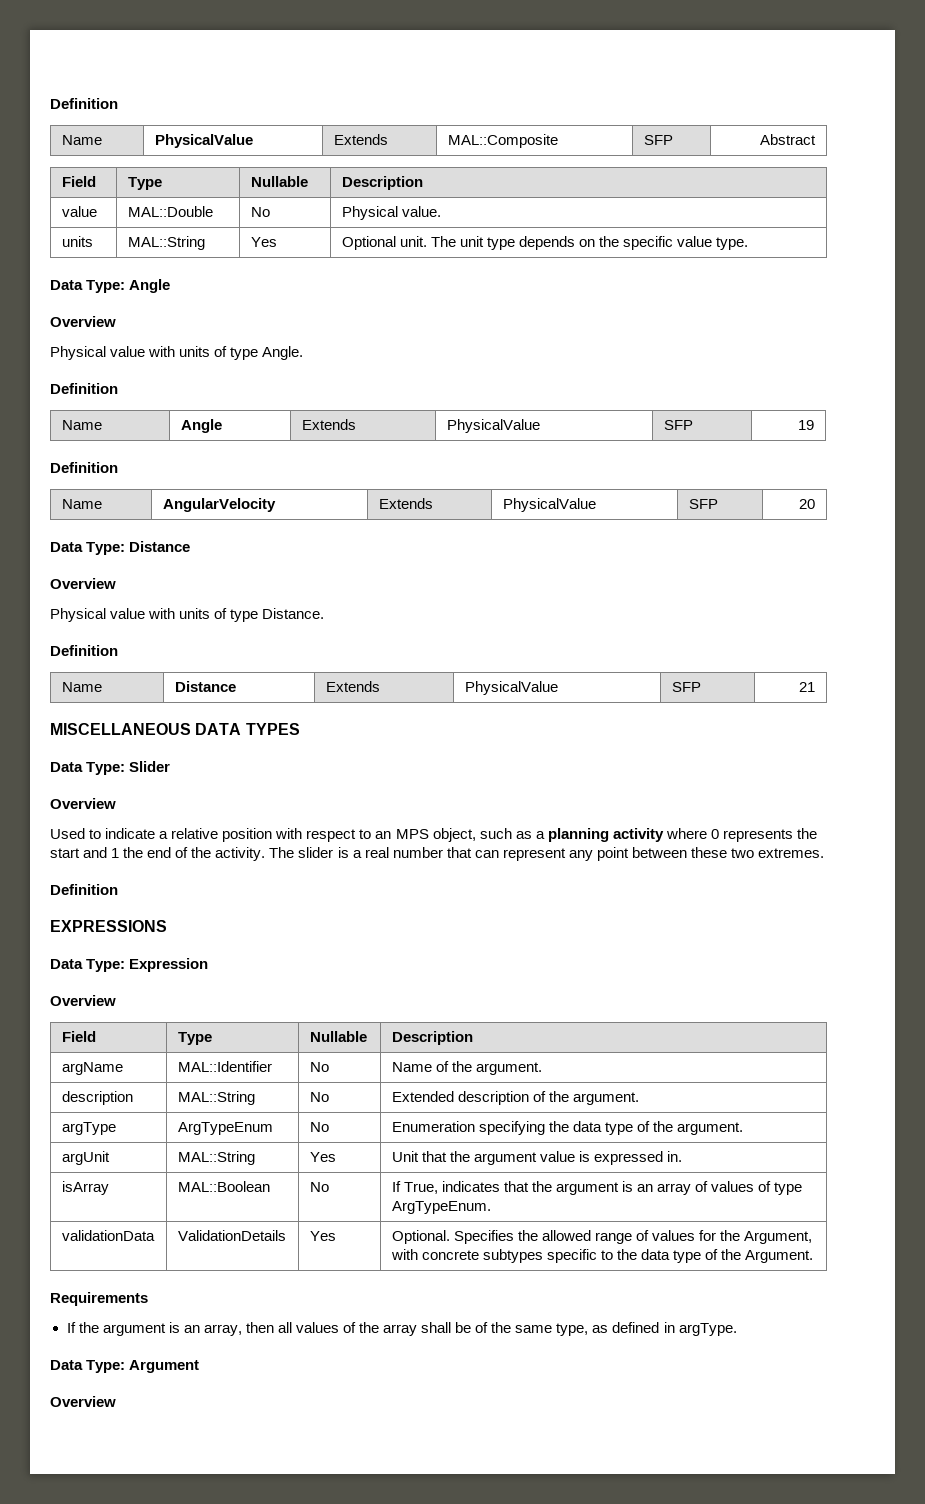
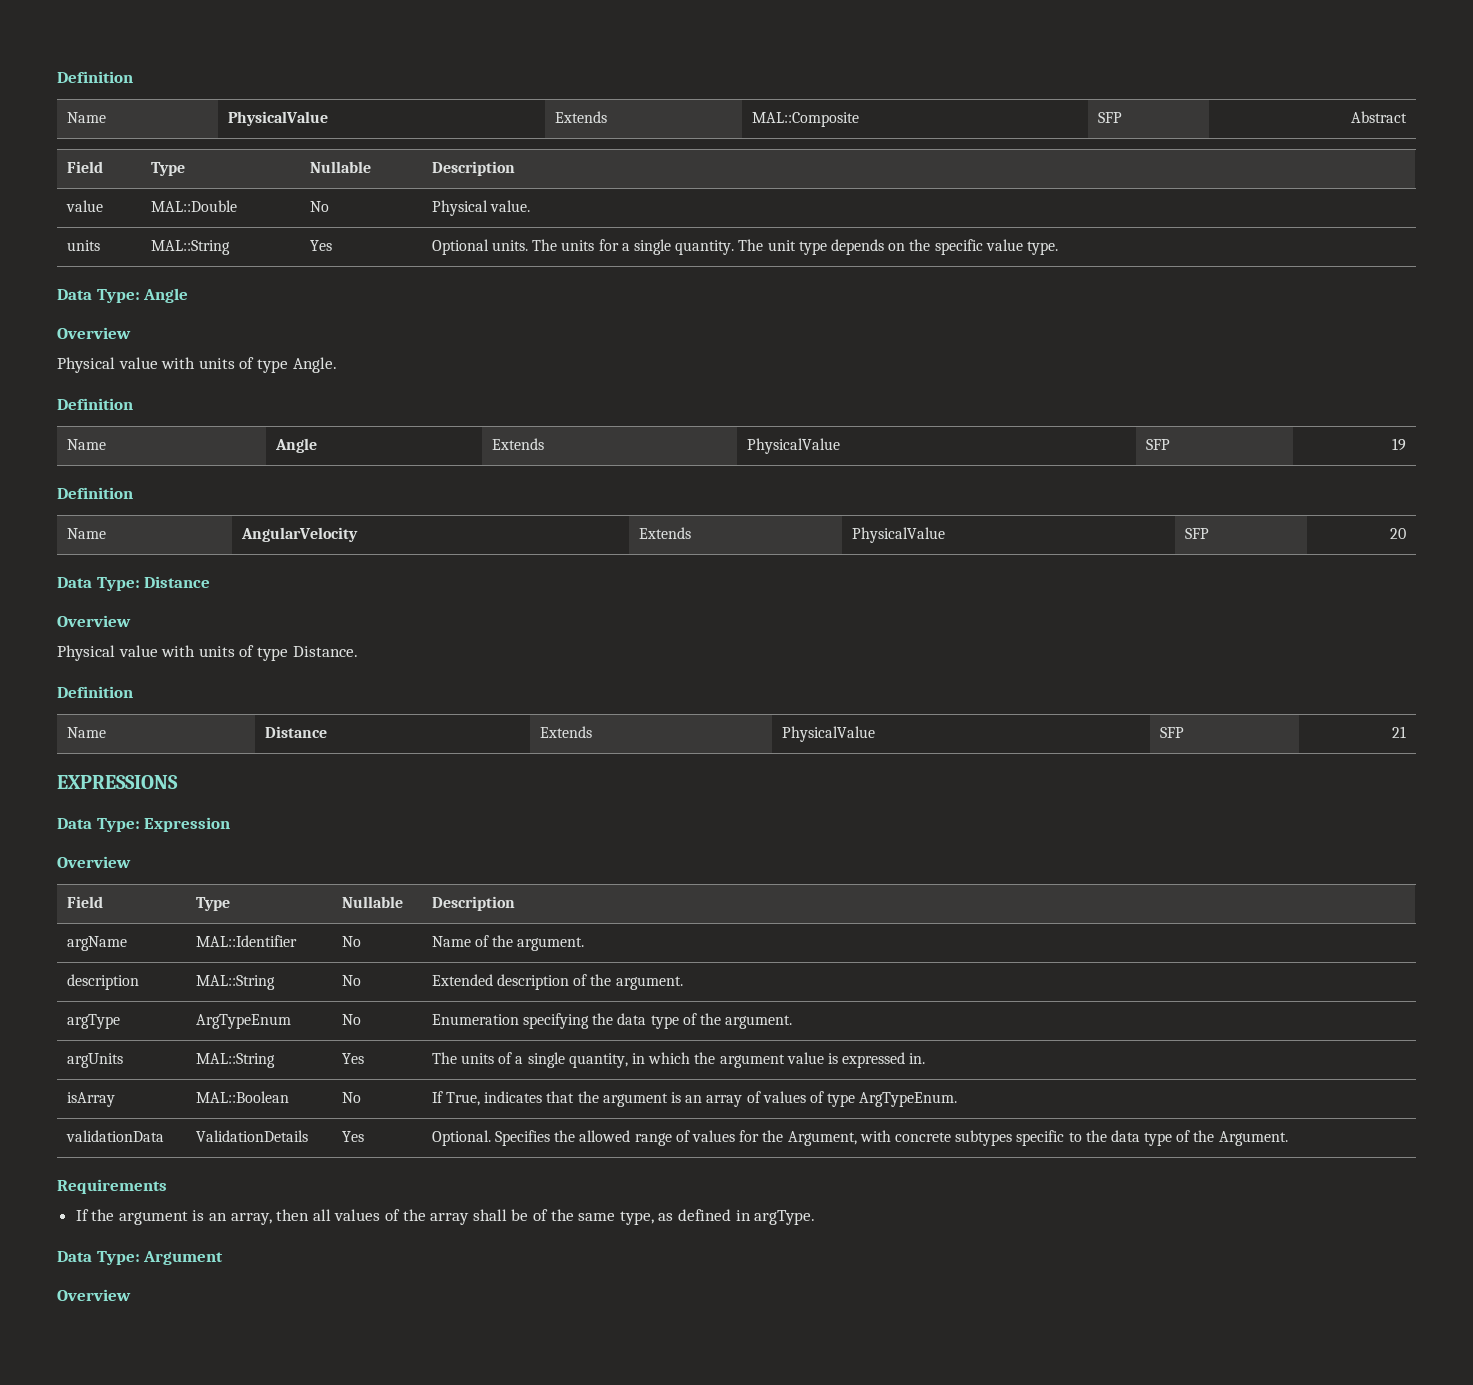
- units | MAL::String | Yes | Optional unit. The unit type depends on the specific value type.
+ units | MAL::String | Yes | Optional units. The units for a single quantity. The unit type depends on the specific value type.
- MISCELLANEOUS DATA TYPES
- Data Type: Slider
- Overview
- Used to indicate a relative position with respect to an MPS object, such as a planning activity where 0 represents the start and 1 the end of the activity. The slider is a real number that can represent any point between these two extremes.
- Definition
- argUnit | MAL::String | Yes | Unit that the argument value is expressed in.
+ argUnits | MAL::String | Yes | The units of a single quantity, in which the argument value is expressed in.

